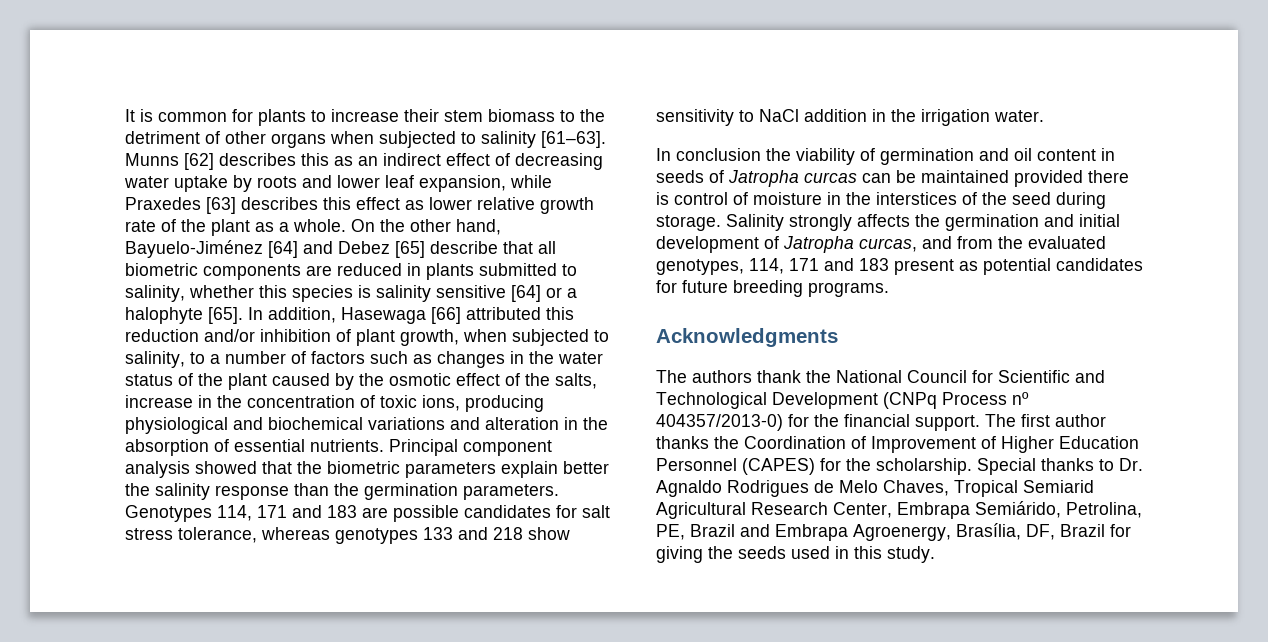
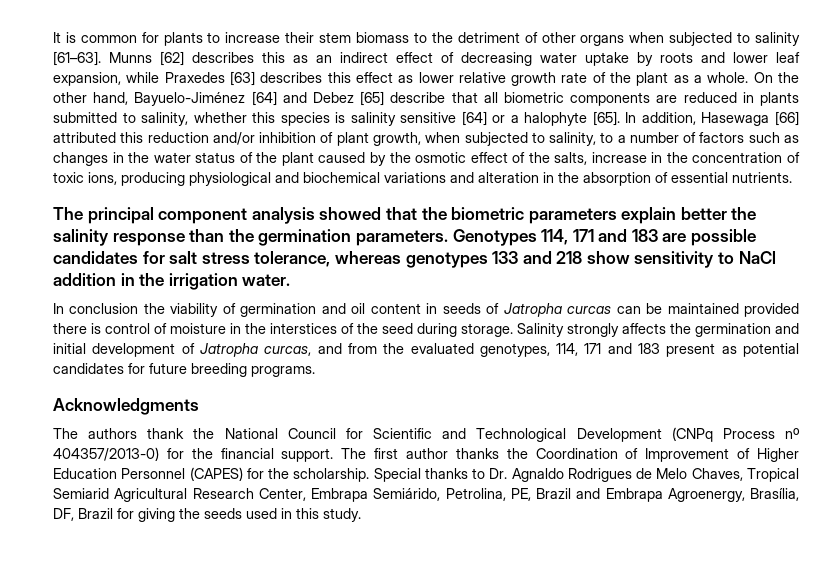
- In addition, Hasewaga [66] attributed this reduction and/or inhibition of plant growth, when subjected to salinity, to a number of factors such as changes in the water status of the plant caused by the osmotic effect of the salts, increase in the concentration of toxic ions, producing physiological and biochemical variations and alteration in the absorption of essential nutrients. Principal component analysis showed that the biometric parameters explain better the salinity response than the germination parameters.
+ In addition, Hasewaga [66] attributed this reduction and/or inhibition of plant growth, when subjected to salinity, to a number of factors such as changes in the water status of the plant caused by the osmotic effect of the salts, increase in the concentration of toxic ions, producing physiological and biochemical variations and alteration in the absorption of essential nutrients.
+ The principal component analysis showed that the biometric parameters explain better the salinity response than the germination parameters.

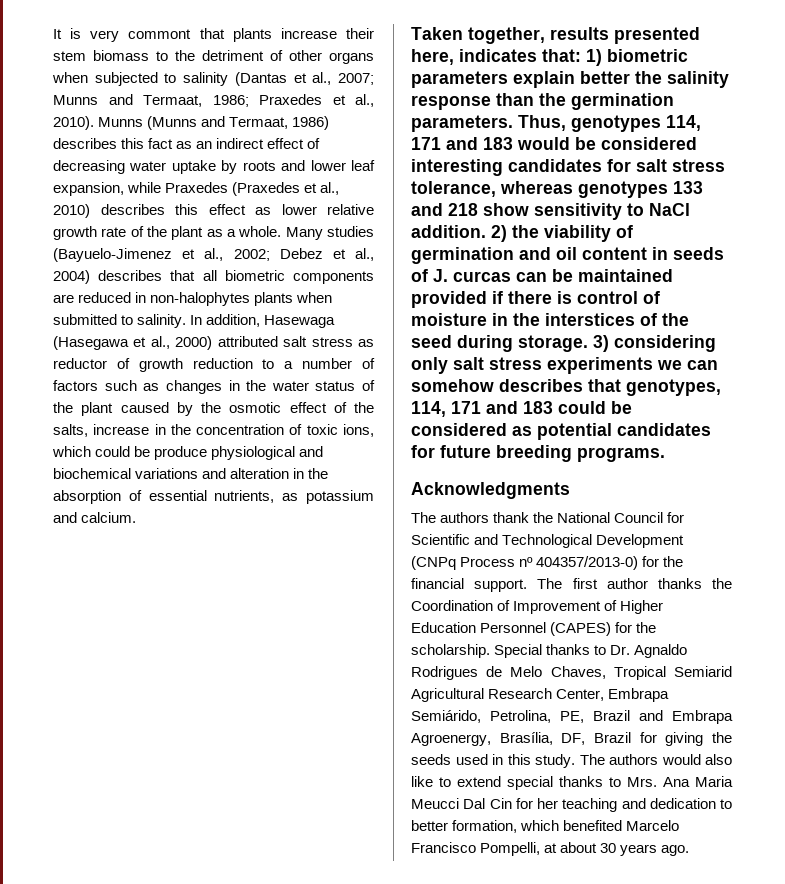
- It is common for plants to increase their stem biomass to the detriment of other organs when subjected to salinity [61–63]. Munns [62] describes this as an indirect effect of decreasing water uptake by roots and lower leaf expansion, while Praxedes [63] describes this effect as lower relative growth rate of the plant as a whole.
+ It is very commont that plants increase their stem biomass to the detriment of other organs when subjected to salinity (Dantas et al., 2007; Munns and Termaat, 1986; Praxedes et al., 2010). Munns (Munns and Termaat, 1986) describes this fact as an indirect effect of decreasing water uptake by roots and lower leaf expansion, while Praxedes (Praxedes et al., 2010) describes this effect as lower relative growth rate of the plant as a whole.
- On the other hand, Bayuelo-Jiménez [64] and Debez [65] describe that all biometric components are reduced in plants submitted to salinity, whether this species is salinity sensitive [64] or a halophyte [65]. In addition, Hasewaga [66] attributed this reduction and/or inhibition of plant growth, when subjected to salinity, to a number of factors such as changes in the water status of the plant caused by the osmotic effect of the salts, increase in the concentration of toxic ions, producing physiological and biochemical variations and alteration in the absorption of essential nutrients.
- The principal component analysis showed that the biometric parameters explain better the salinity response than the germination parameters.
+ Many studies (Bayuelo-Jimenez et al., 2002; Debez et al., 2004) describes that all biometric components are reduced in non-halophytes plants when submitted to salinity. In addition, Hasewaga (Hasegawa et al., 2000) attributed salt stress as reductor of growth reduction to a number of factors such as changes in the water status of the plant caused by the osmotic effect of the salts, increase in the concentration of toxic ions, which could be produce physiological and biochemical variations and alteration in the absorption of essential nutrients, as potassium and calcium.
+ Taken together, results presented here, indicates that: 1) biometric parameters explain better the salinity response than the germination parameters.
- Genotypes 114, 171 and 183 are possible candidates for salt stress tolerance, whereas genotypes 133 and 218 show sensitivity to NaCl addition in the irrigation water.
- In conclusion the viability of germination and oil content in seeds of Jatropha curcas can be maintained provided there is control of moisture in the interstices of the seed during storage.
+ Thus, genotypes 114, 171 and 183 would be considered interesting candidates for salt stress tolerance, whereas genotypes 133 and 218 show sensitivity to NaCl addition. 2) the viability of germination and oil content in seeds of J. curcas can be maintained provided if there is control of moisture in the interstices of the seed during storage.
- Salinity strongly affects the germination and initial development of Jatropha curcas, and from the evaluated genotypes, 114, 171 and 183 present as potential candidates for future breeding programs.
+ 3) considering only salt stress experiments we can somehow describes that genotypes, 114, 171 and 183 could be considered as potential candidates for future breeding programs.
+ The authors would also like to extend special thanks to Mrs. Ana Maria Meucci Dal Cin for her teaching and dedication to better formation, which benefited Marcelo Francisco Pompelli, at about 30 years ago.

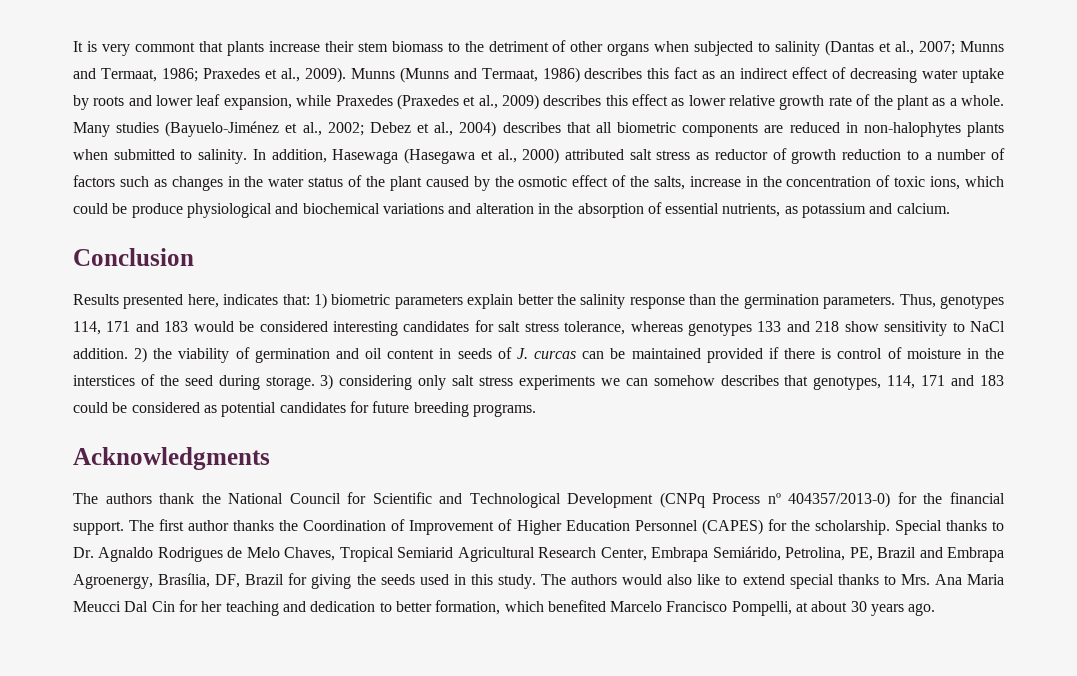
- It is very commont that plants increase their stem biomass to the detriment of other organs when subjected to salinity (Dantas et al., 2007; Munns and Termaat, 1986; Praxedes et al., 2010).
+ It is very commont that plants increase their stem biomass to the detriment of other organs when subjected to salinity (Dantas et al., 2007; Munns and Termaat, 1986; Praxedes et al., 2009).
- Munns (Munns and Termaat, 1986) describes this fact as an indirect effect of decreasing water uptake by roots and lower leaf expansion, while Praxedes (Praxedes et al., 2010) describes this effect as lower relative growth rate of the plant as a whole.
+ Munns (Munns and Termaat, 1986) describes this fact as an indirect effect of decreasing water uptake by roots and lower leaf expansion, while Praxedes (Praxedes et al., 2009) describes this effect as lower relative growth rate of the plant as a whole.
- Many studies (Bayuelo-Jimenez et al., 2002; Debez et al., 2004) describes that all biometric components are reduced in non-halophytes plants when submitted to salinity.
+ Many studies (Bayuelo-Jiménez et al., 2002; Debez et al., 2004) describes that all biometric components are reduced in non-halophytes plants when submitted to salinity.
- Taken together, results presented here, indicates that: 1) biometric parameters explain better the salinity response than the germination parameters.
+ Conclusion
+ Results presented here, indicates that: 1) biometric parameters explain better the salinity response than the germination parameters.

